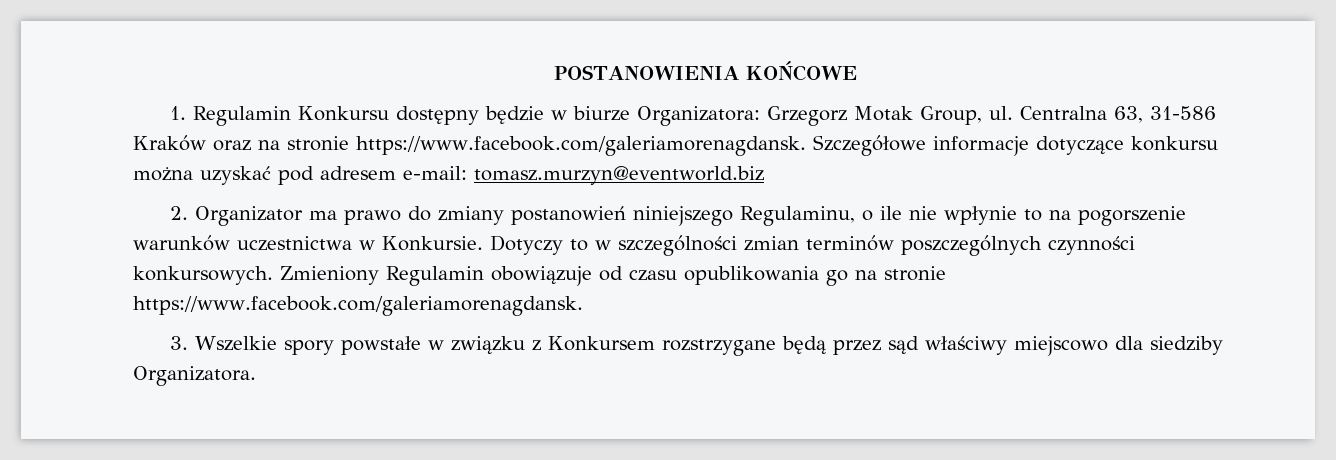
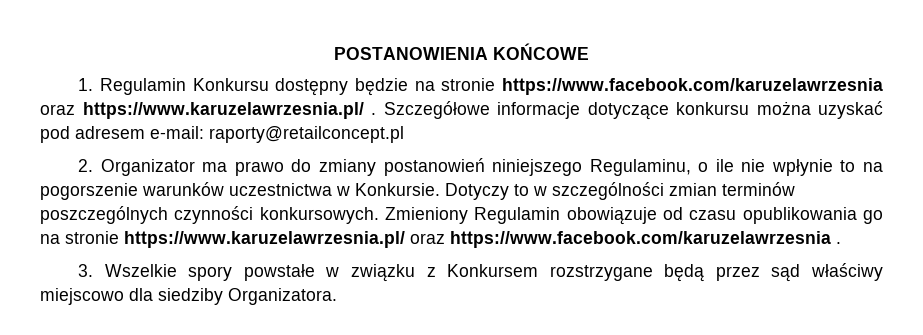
- 1. Regulamin Konkursu dostępny będzie w biurze Organizatora: Grzegorz Motak Group, ul. Centralna 63, 31-586 Kraków oraz na stronie https://www.facebook.com/galeriamorenagdansk. Szczegółowe informacje dotyczące konkursu można uzyskać pod adresem e-mail: tomasz.murzyn@eventworld.biz
+ 1. Regulamin Konkursu dostępny będzie na stronie https://www.facebook.com/karuzelawrzesnia oraz https://www.karuzelawrzesnia.pl/ . Szczegółowe informacje dotyczące konkursu można uzyskać pod adresem e-mail: raporty@retailconcept.pl
- Zmieniony Regulamin obowiązuje od czasu opublikowania go na stronie https://www.facebook.com/galeriamorenagdansk.
+ Zmieniony Regulamin obowiązuje od czasu opublikowania go na stronie https://www.karuzelawrzesnia.pl/ oraz https://www.facebook.com/karuzelawrzesnia .

